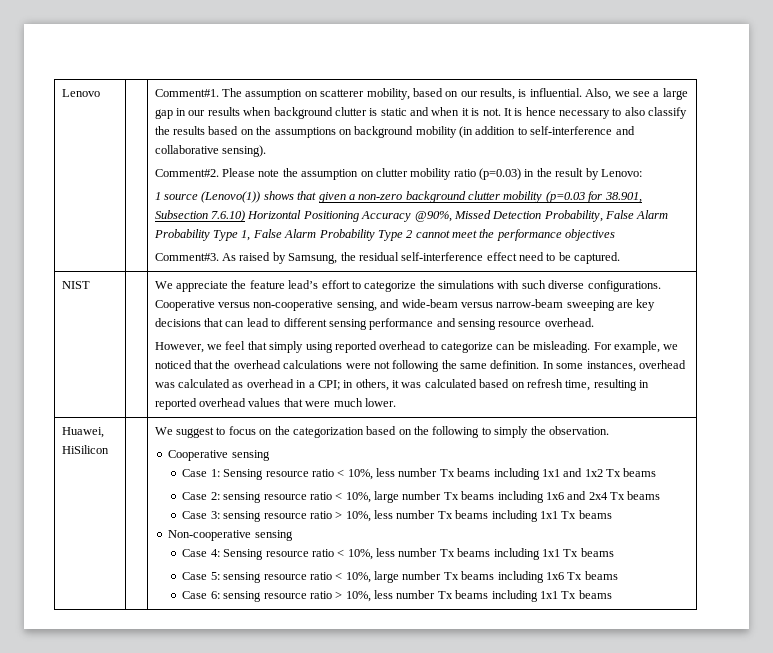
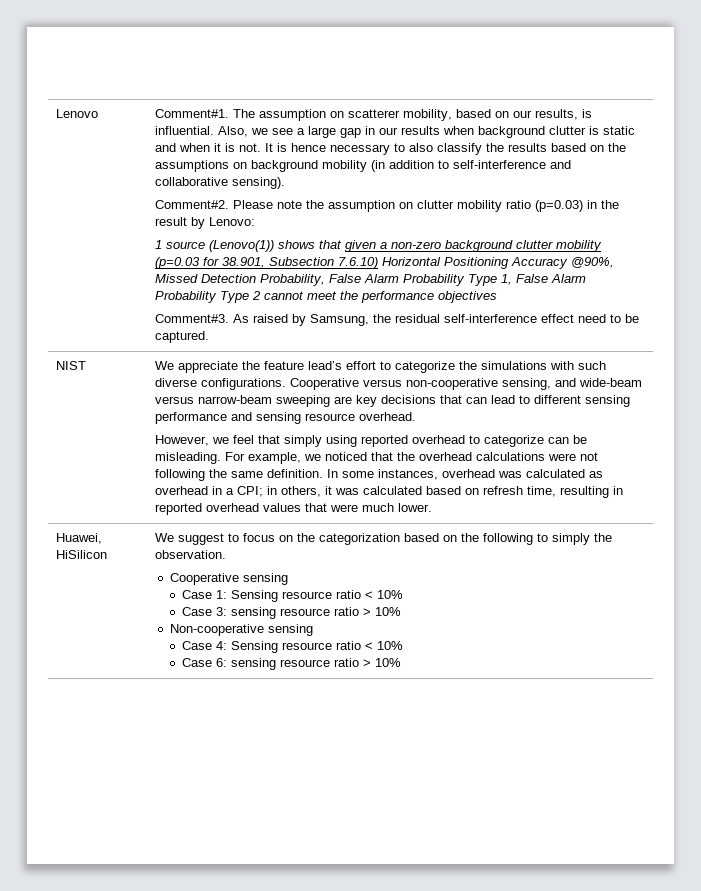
- Case 1: Sensing resource ratio < 10%, less number Tx beams including 1x1 and 1x2 Tx beams
- Case 2: sensing resource ratio < 10%, large number Tx beams including 1x6 and 2x4 Tx beams
+ Case 1: Sensing resource ratio < 10%
- Case 3: sensing resource ratio > 10%, less number Tx beams including 1x1 Tx beams
+ Case 3: sensing resource ratio > 10%
- Case 4: Sensing resource ratio < 10%, less number Tx beams including 1x1 Tx beams
- Case 5: sensing resource ratio < 10%, large number Tx beams including 1x6 Tx beams
+ Case 4: Sensing resource ratio < 10%
- Case 6: sensing resource ratio > 10%, less number Tx beams including 1x1 Tx beams
+ Case 6: sensing resource ratio > 10%

